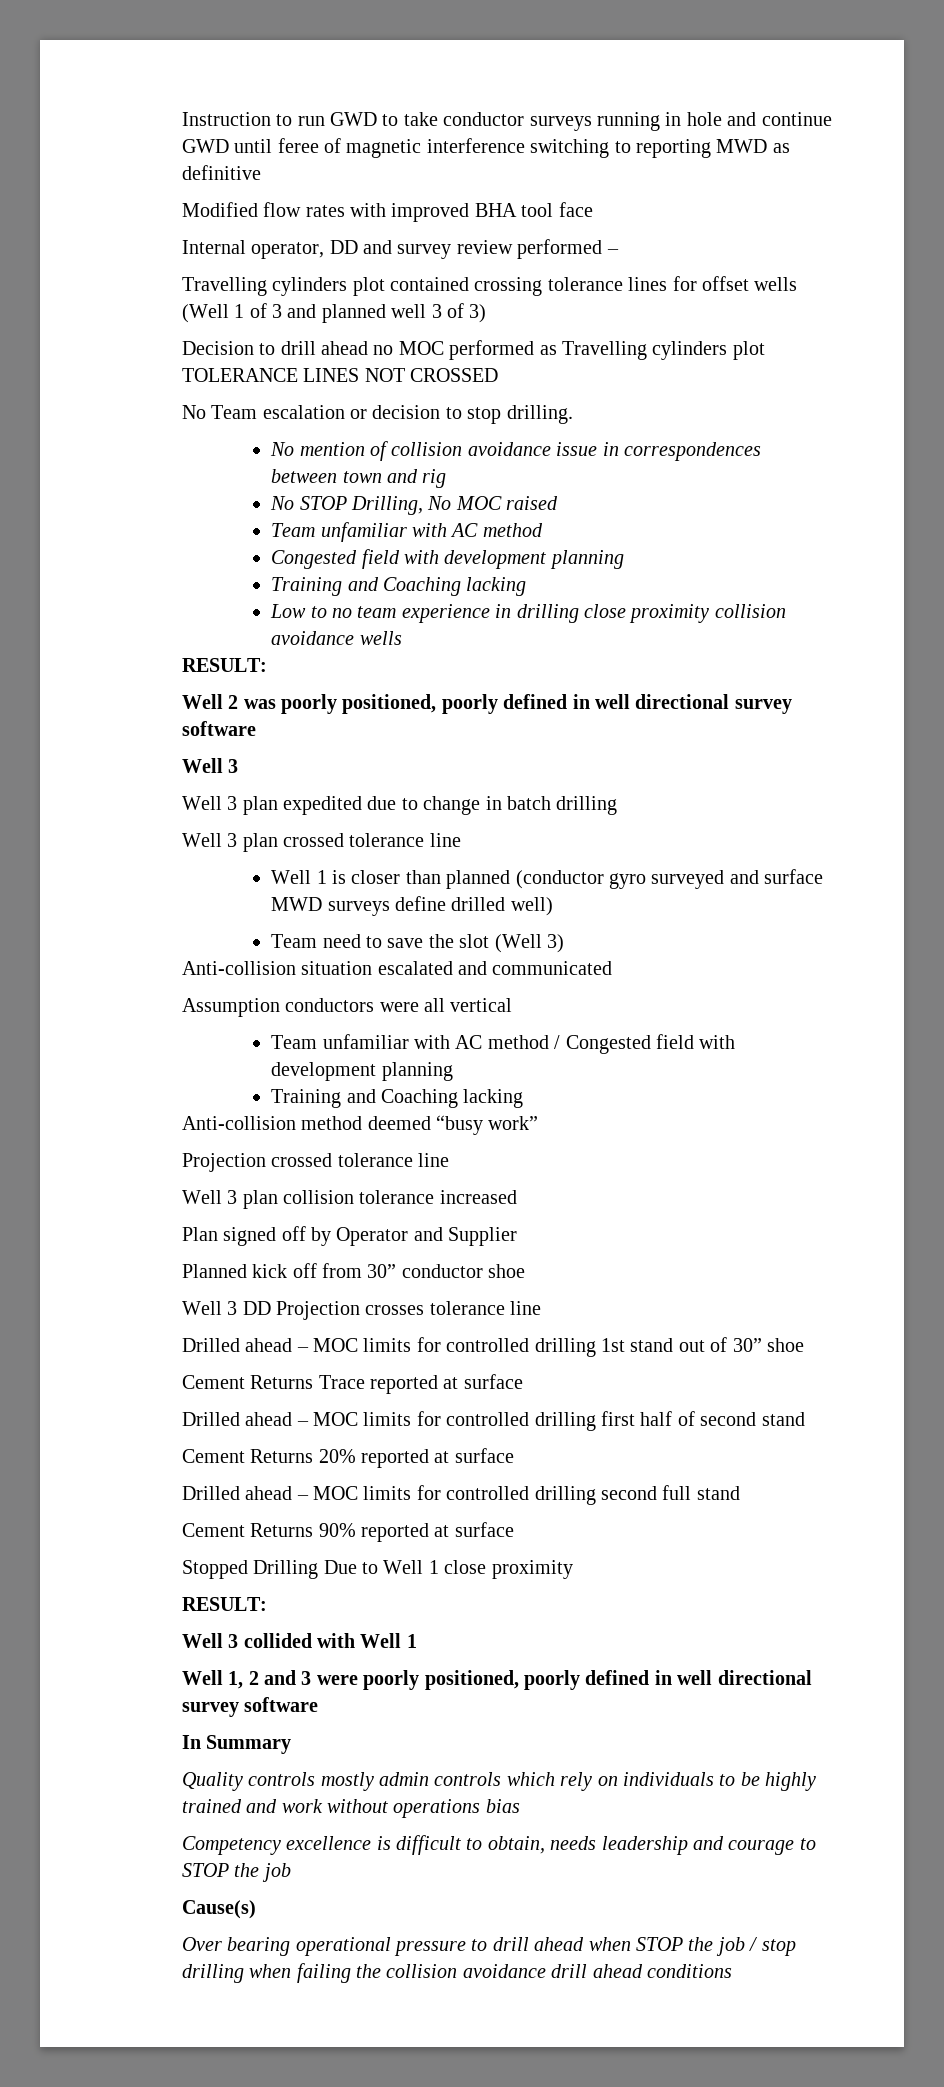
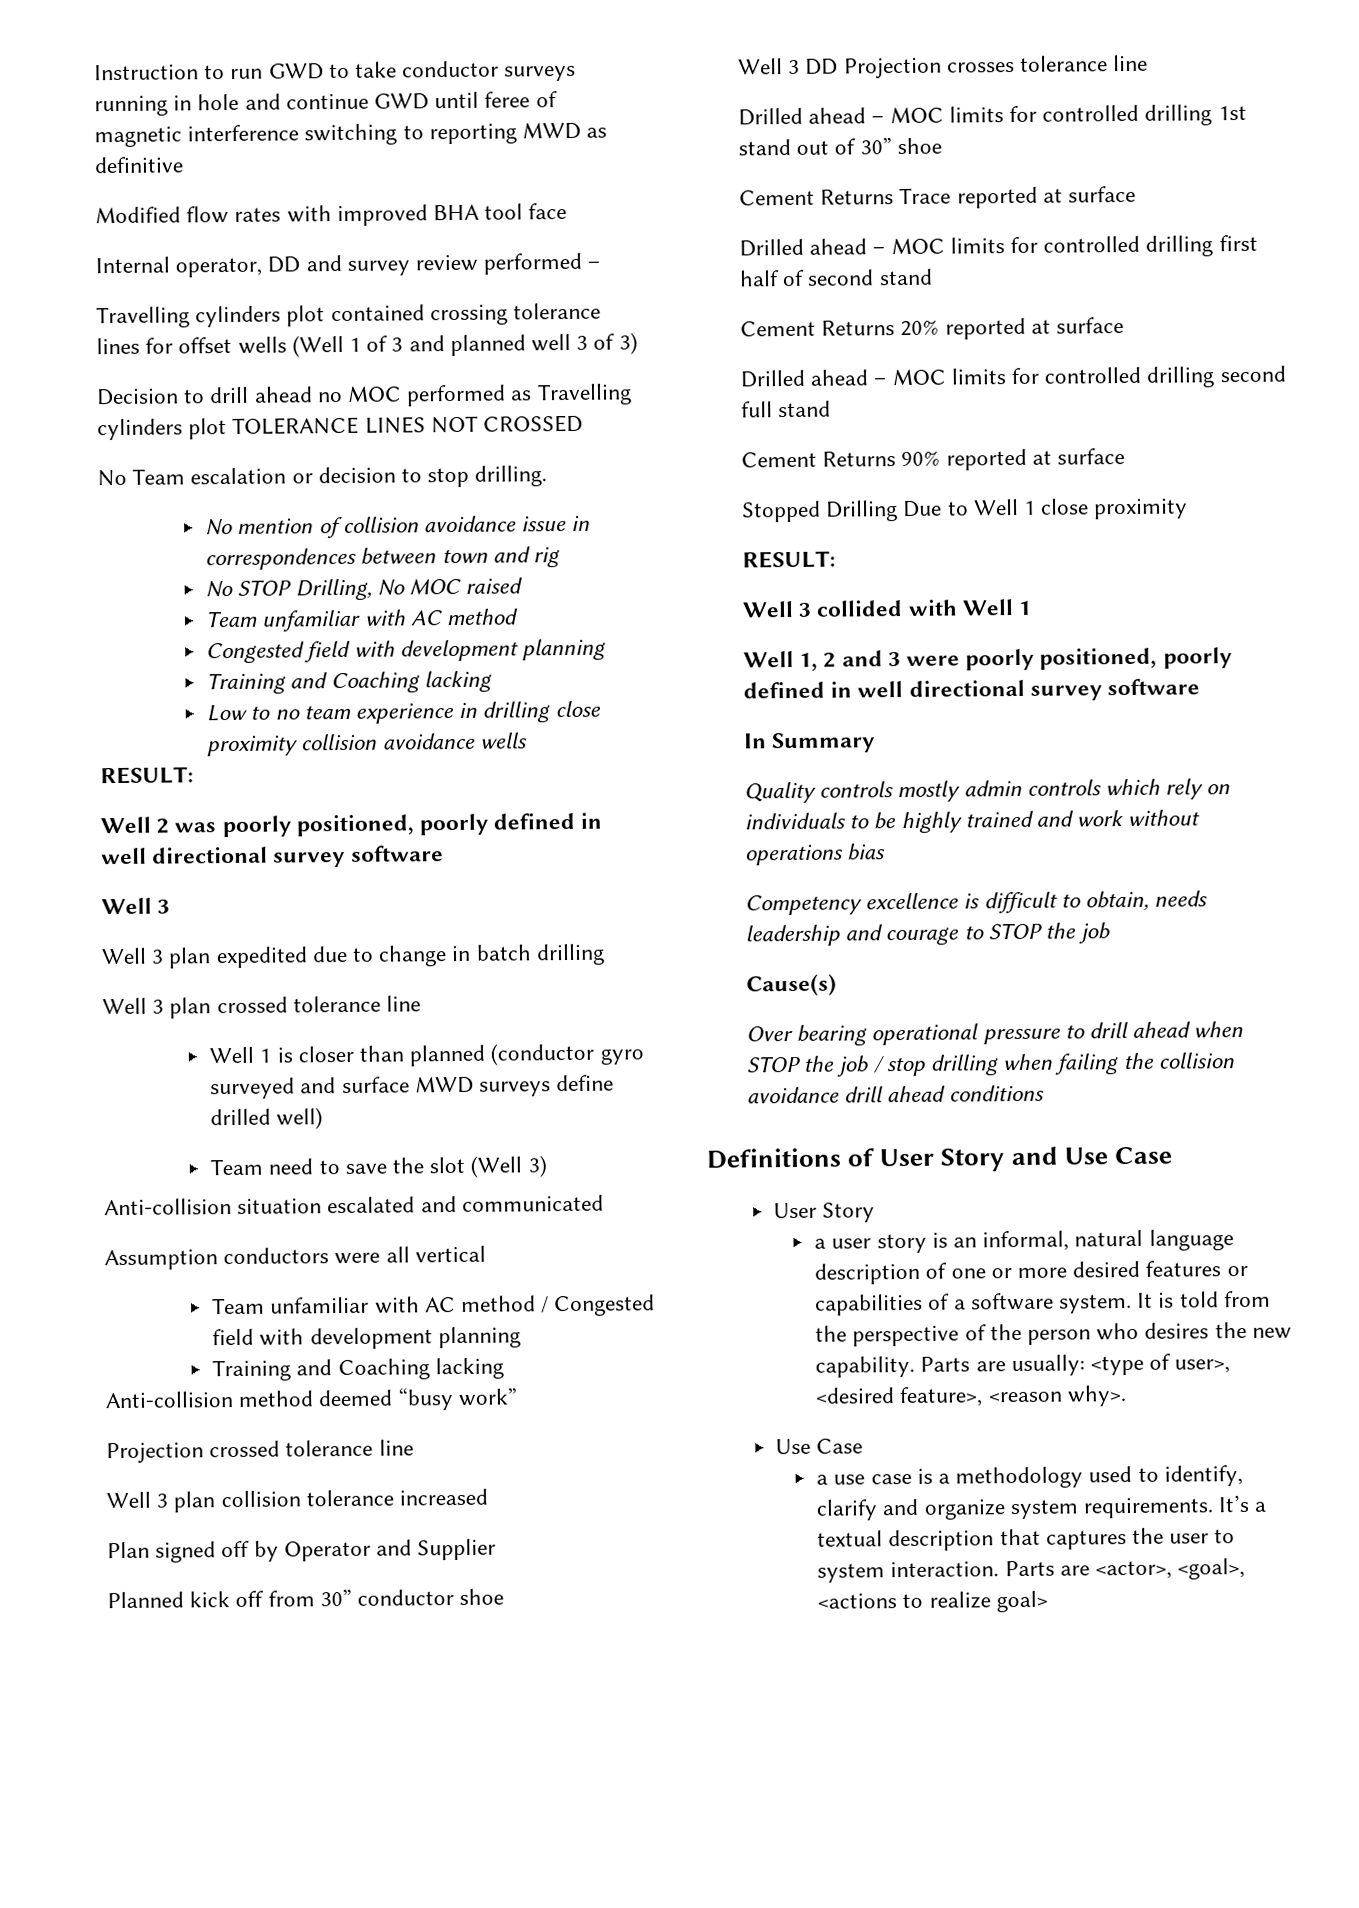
+ Definitions of User Story and Use Case
+ User Story
+ a user story is an informal, natural language description of one or more desired features or capabilities of a software system. It is told from the perspective of the person who desires the new capability. Parts are usually: <type of user>, <desired feature>, <reason why>.
+ Use Case
+ a use case is a methodology used to identify, clarify and organize system requirements. It’s a textual description that captures the user to system interaction. Parts are <actor>, <goal>, <actions to realize goal>

